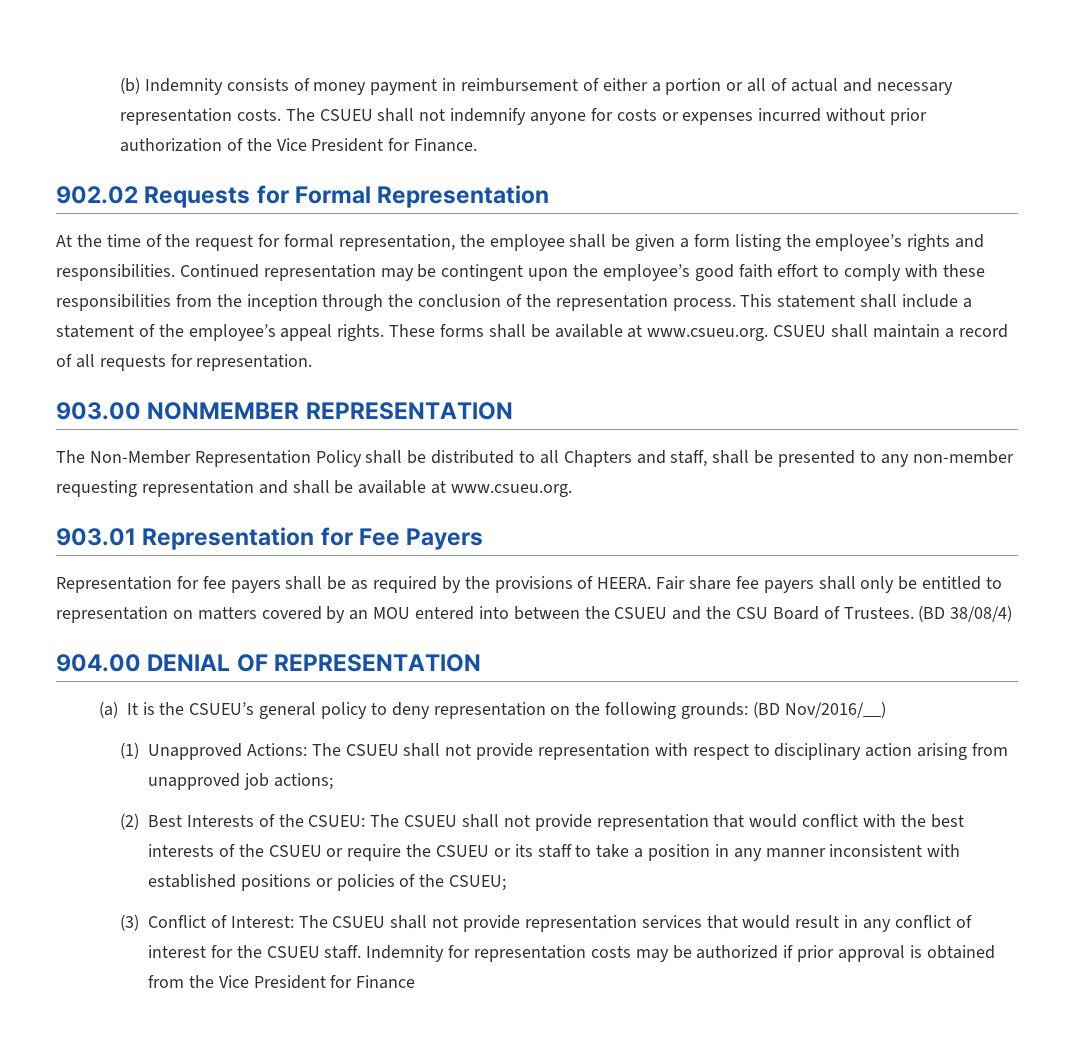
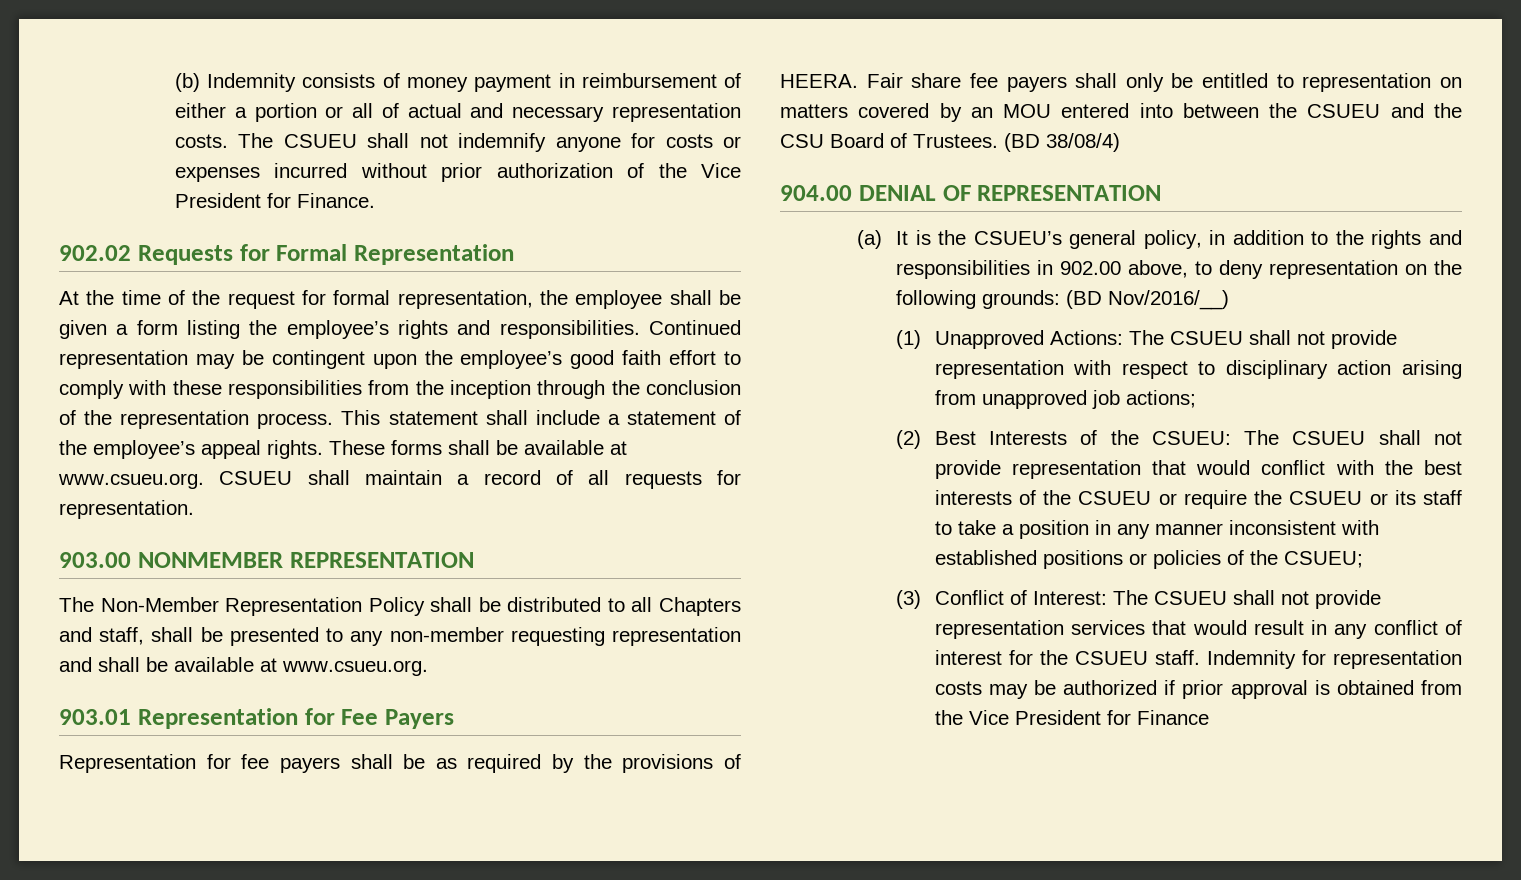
- (a) It is the CSUEU’s general policy to deny representation on the following grounds: (BD Nov/2016/__)
+ (a) It is the CSUEU’s general policy, in addition to the rights and responsibilities in 902.00 above, to deny representation on the following grounds: (BD Nov/2016/__)

